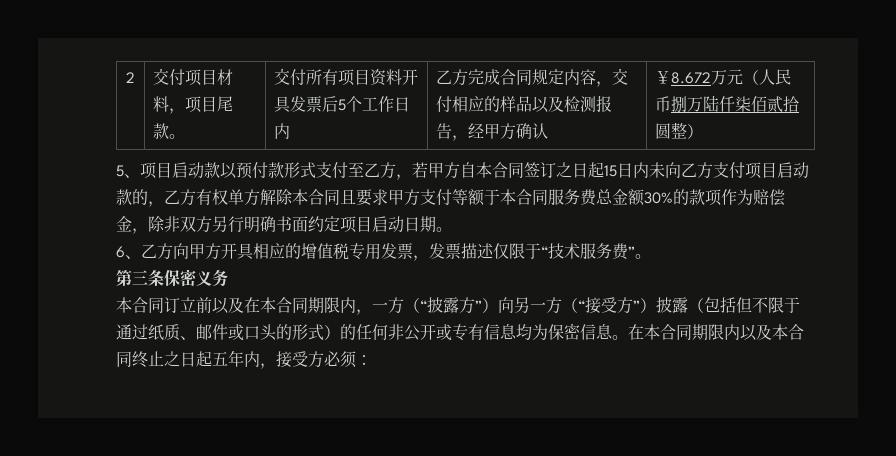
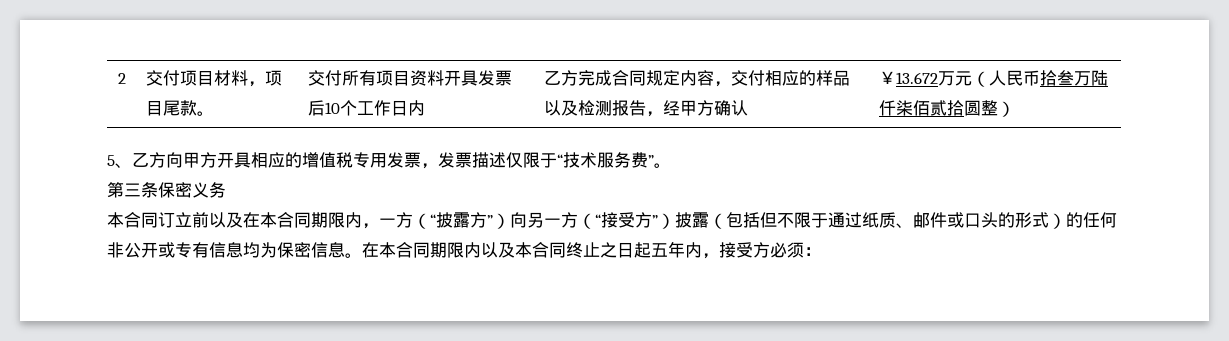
- 交付所有项目资料开具发票后5个工作日内
+ 交付所有项目资料开具发票后10个工作日内
- ￥8.672万元（人民币捌万陆仟柒佰贰拾圆整）
+ ￥13.672万元（人民币拾叁万陆仟柒佰贰拾圆整）
- 5、项目启动款以预付款形式支付至乙方，若甲方自本合同签订之日起15日内未向乙方支付项目启动款的，乙方有权单方解除本合同且要求甲方支付等额于本合同服务费总金额30%的款项作为赔偿金，除非双方另行明确书面约定项目启动日期。
- 6、乙方向甲方开具相应的增值税专用发票，发票描述仅限于“技术服务费”。
+ 5、乙方向甲方开具相应的增值税专用发票，发票描述仅限于“技术服务费”。

